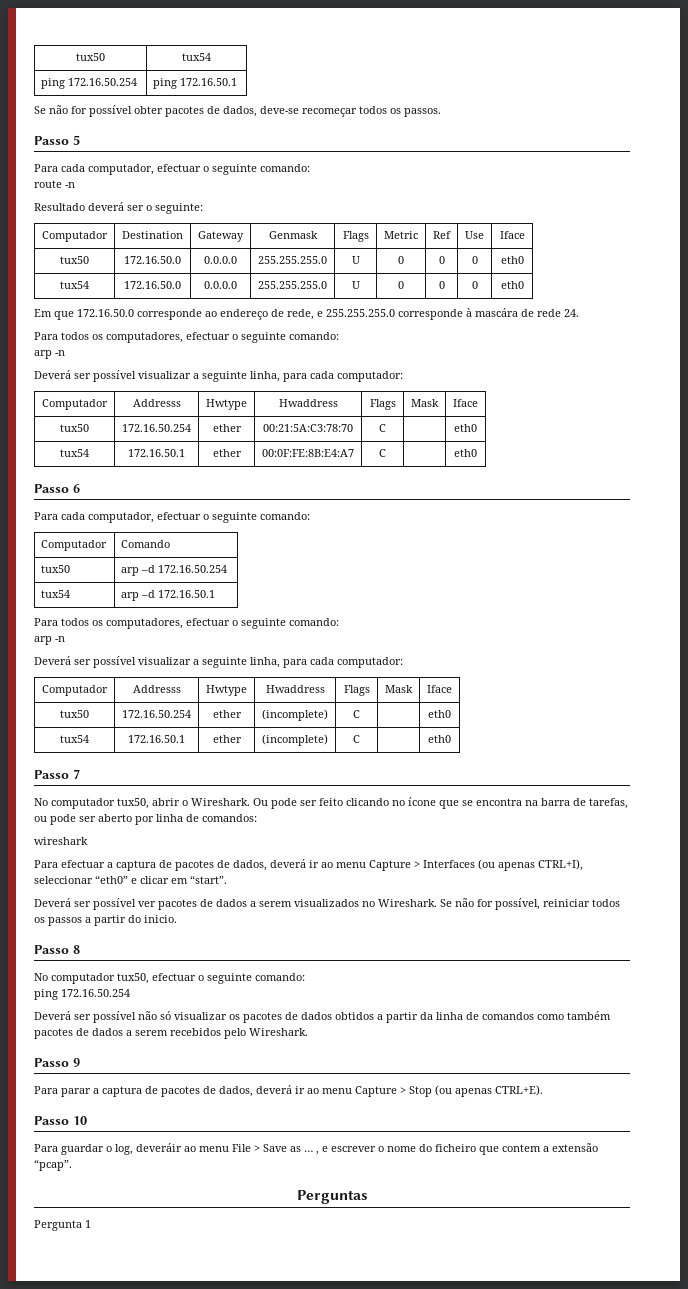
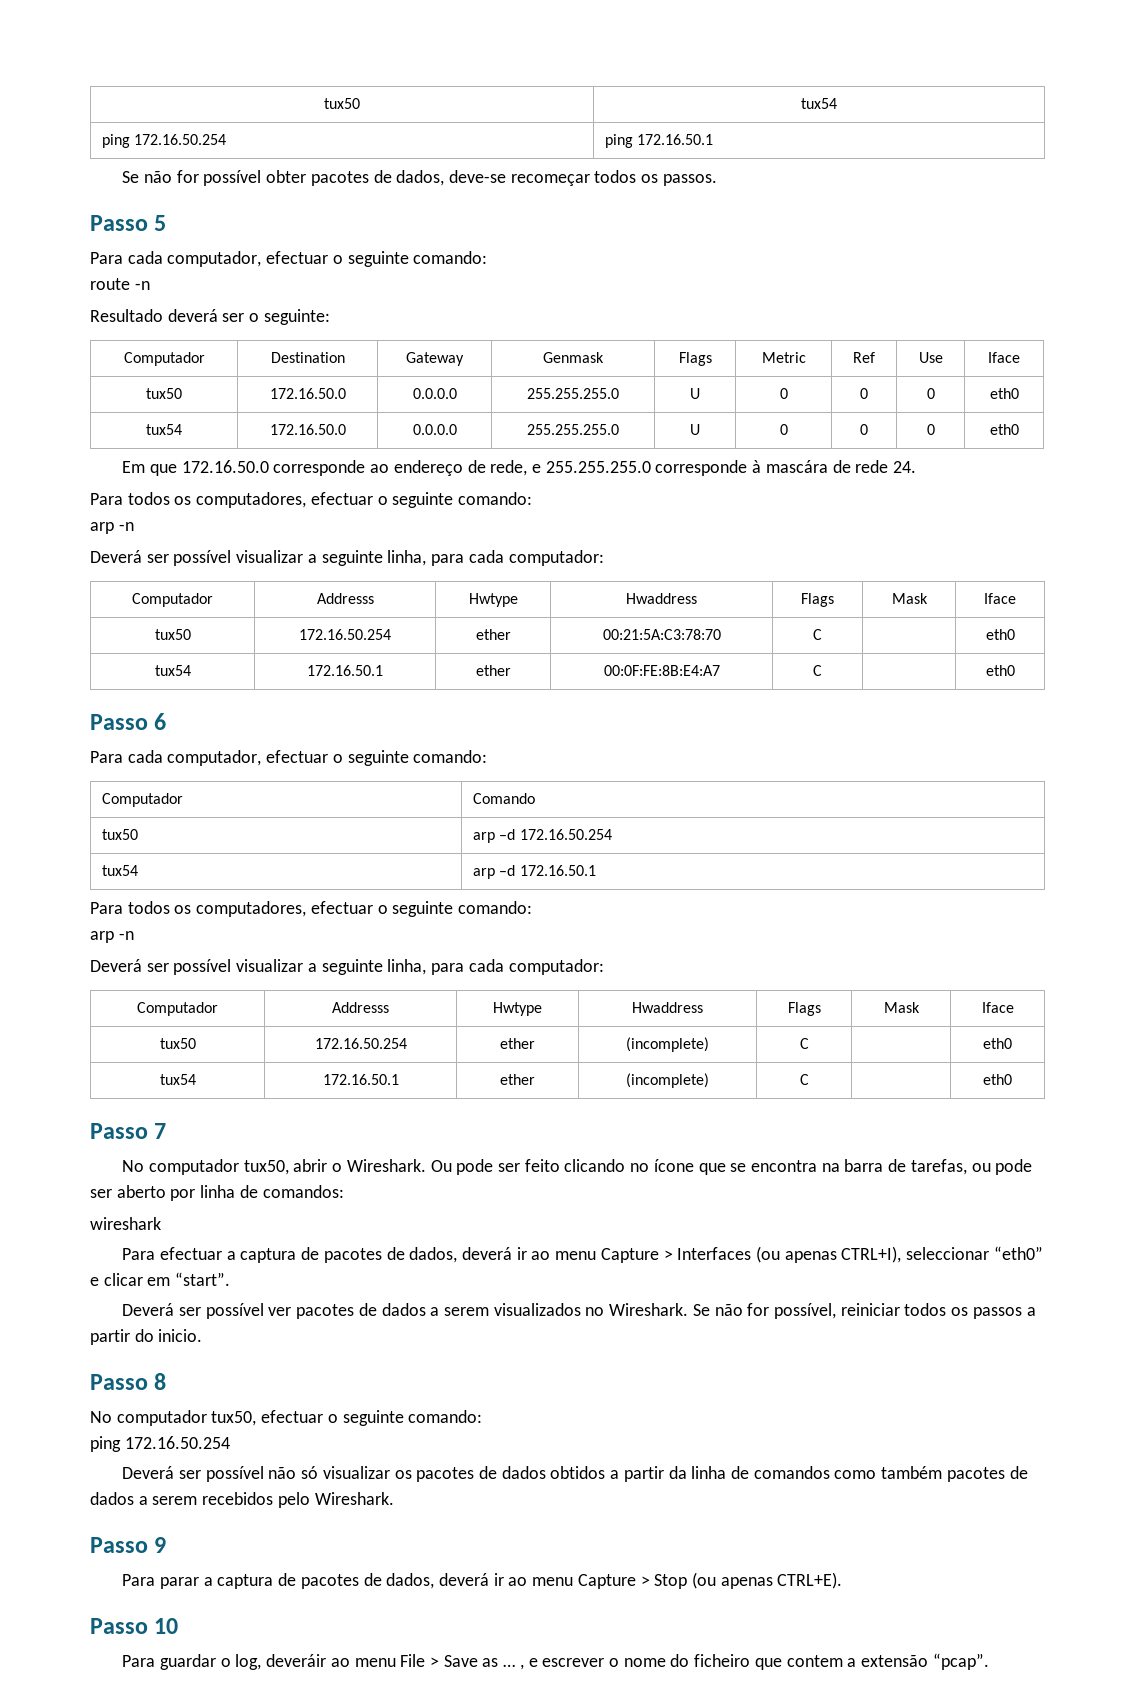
- Perguntas
- Pergunta 1

